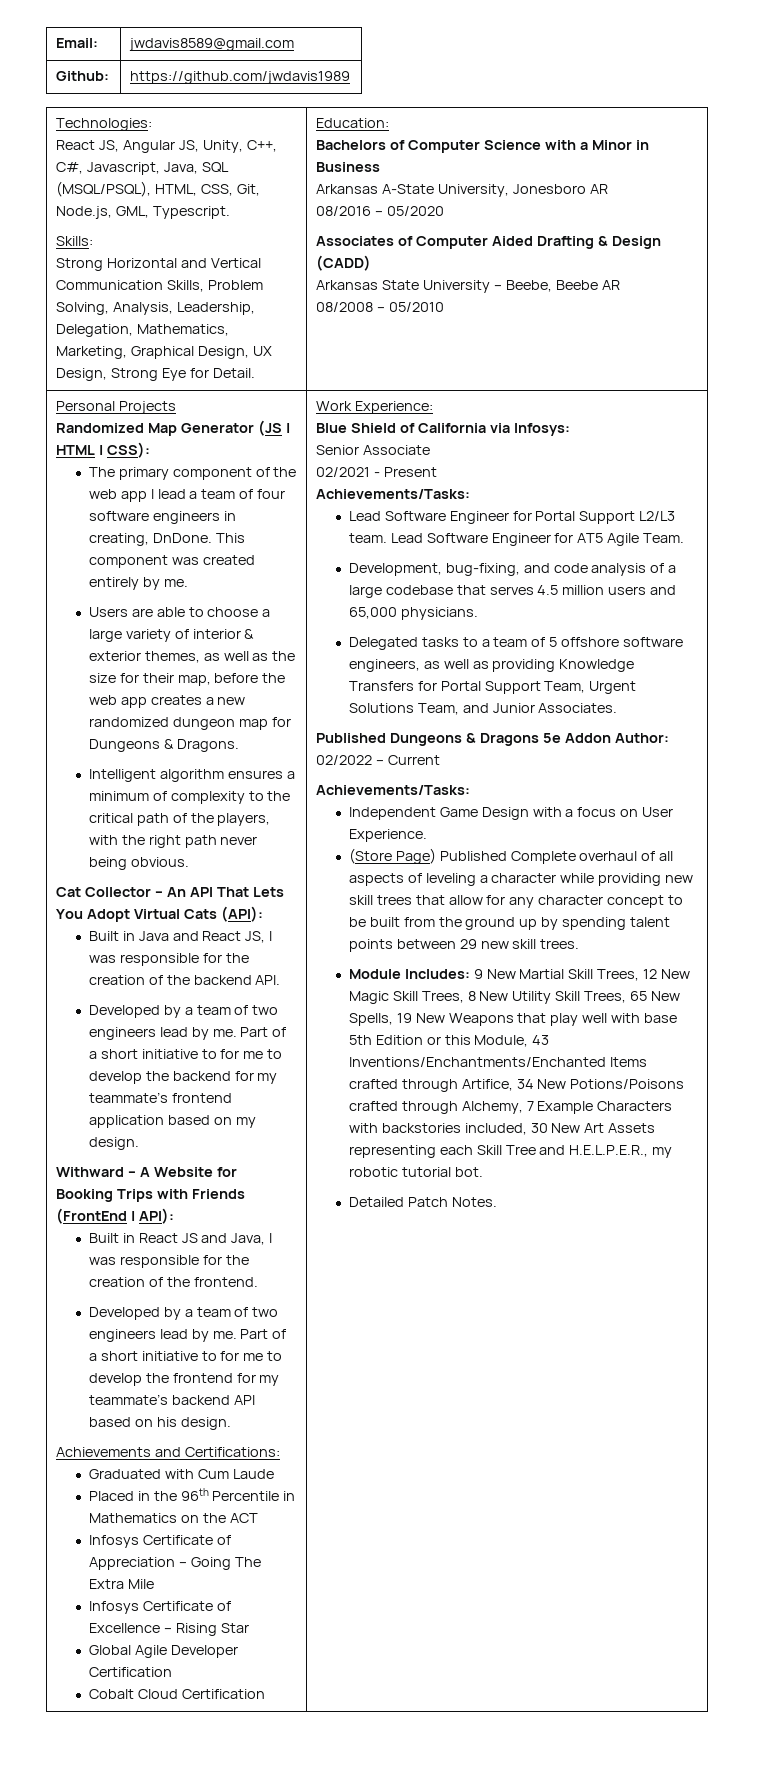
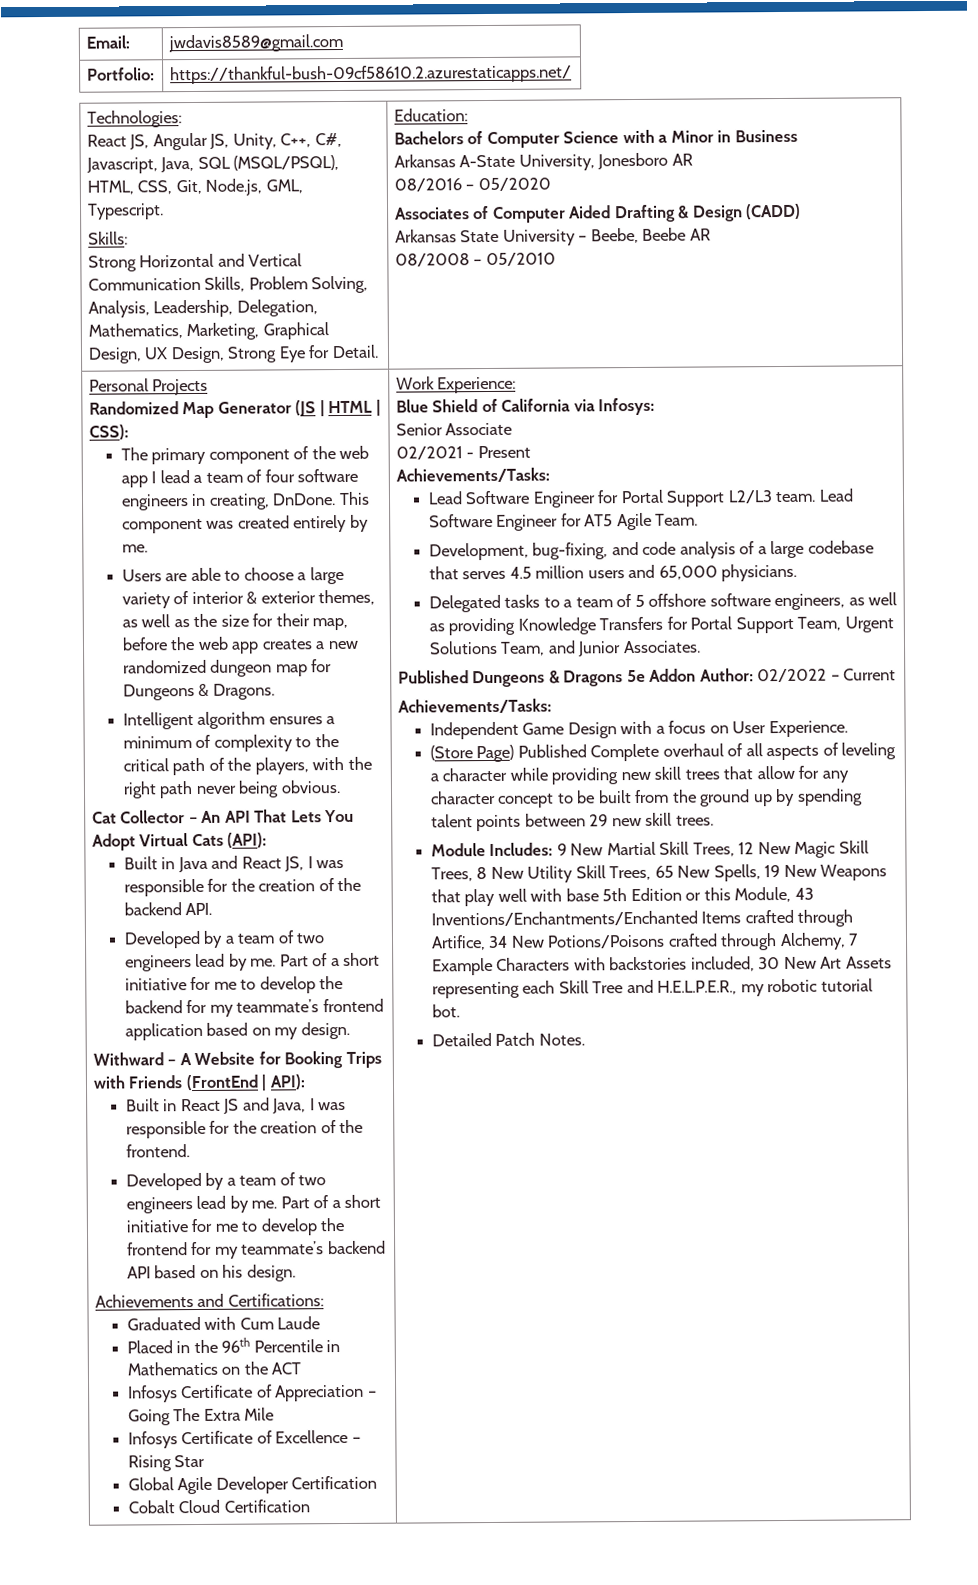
- Github: | https://github.com/jwdavis1989
+ Portfolio: | https://thankful-bush-09cf58610.2.azurestaticapps.net/
- Part of a short initiative to for me to develop the backend for my teammate’s frontend application based on my design.
+ Part of a short initiative for me to develop the backend for my teammate’s frontend application based on my design.
- Part of a short initiative to for me to develop the frontend for my teammate’s backend API based on his design.
+ Part of a short initiative for me to develop the frontend for my teammate’s backend API based on his design.

